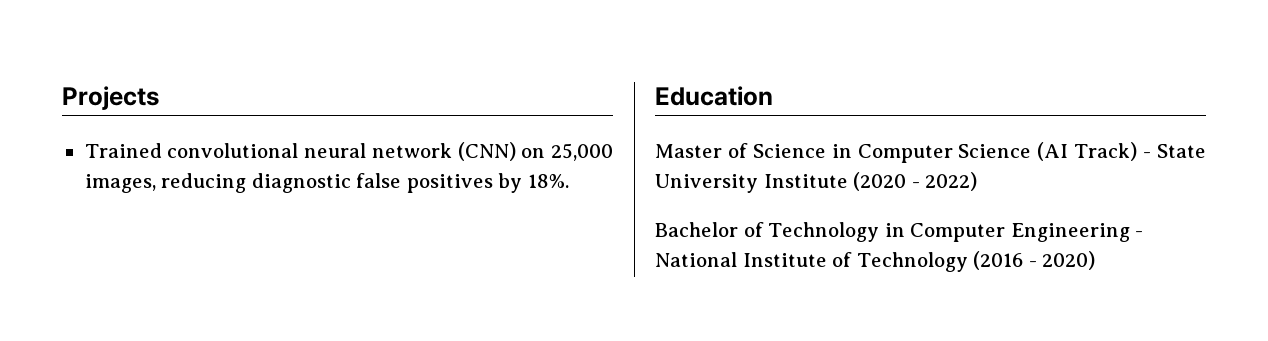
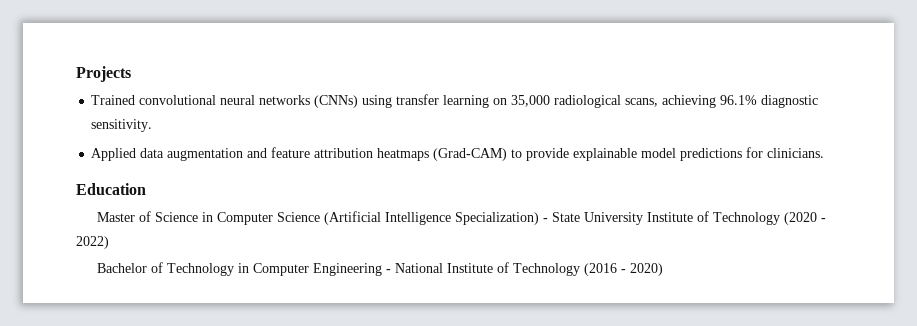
- Trained convolutional neural network (CNN) on 25,000 images, reducing diagnostic false positives by 18%.
+ Trained convolutional neural networks (CNNs) using transfer learning on 35,000 radiological scans, achieving 96.1% diagnostic sensitivity.
+ Applied data augmentation and feature attribution heatmaps (Grad-CAM) to provide explainable model predictions for clinicians.
- Master of Science in Computer Science (AI Track) - State University Institute (2020 - 2022)
+ Master of Science in Computer Science (Artificial Intelligence Specialization) - State University Institute of Technology (2020 - 2022)

